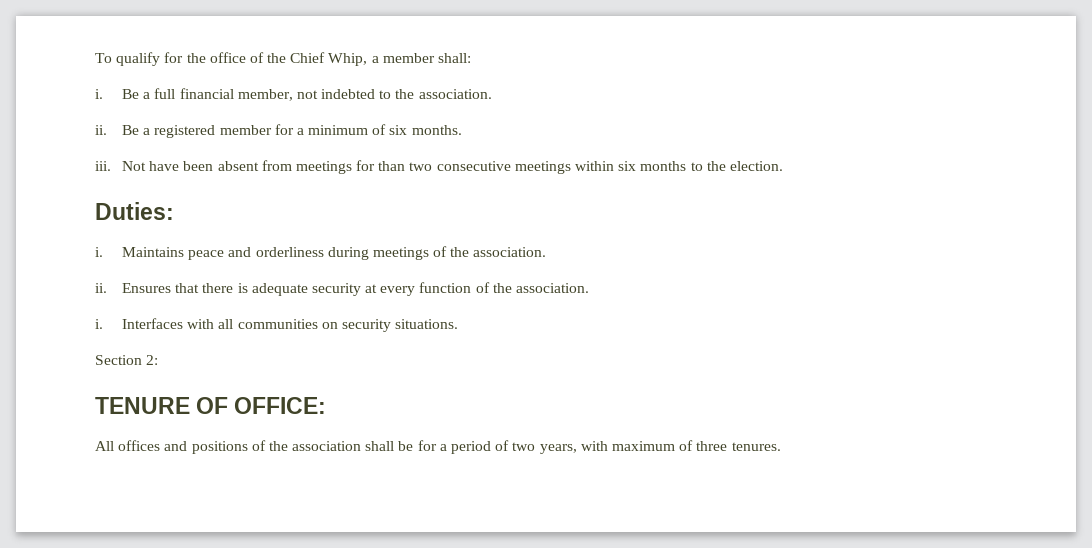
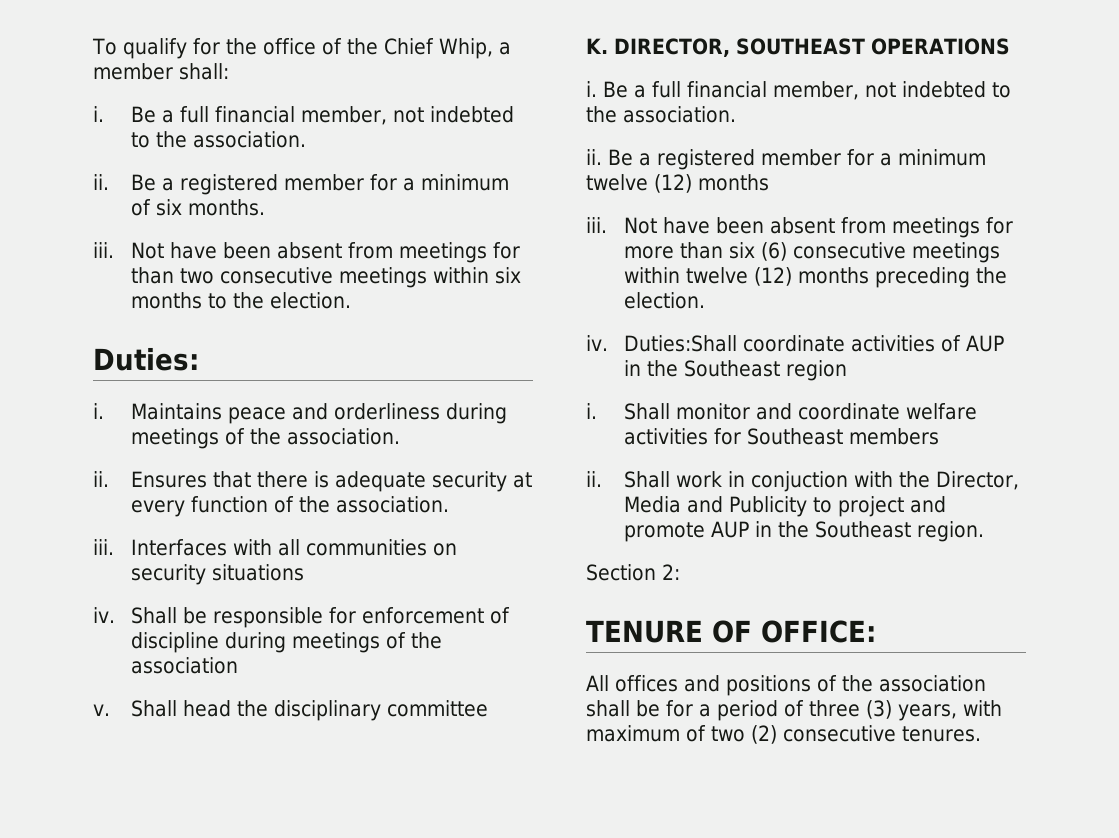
  Ensures that there is adequate security at every function of the association.
- i.
+ iii.
- Interfaces with all communities on security situations.
+ Interfaces with all communities on security situations
+ iv. Shall be responsible for enforcement of discipline during meetings of the association
+ v. Shall head the disciplinary committee
+ K. DIRECTOR, SOUTHEAST OPERATIONS
+ i. Be a full financial member, not indebted to the association.
+ ii. Be a registered member for a minimum twelve (12) months
+ iii. Not have been absent from meetings for more than six (6) consecutive meetings within twelve (12) months preceding the election.
+ iv. Duties:Shall coordinate activities of AUP in the Southeast region
+ i. Shall monitor and coordinate welfare activities for Southeast members
+ ii. Shall work in conjuction with the Director, Media and Publicity to project and promote AUP in the Southeast region.
- All offices and positions of the association shall be for a period of two years, with maximum of three tenures.
+ All offices and positions of the association shall be for a period of three (3) years, with maximum of two (2) consecutive tenures.

